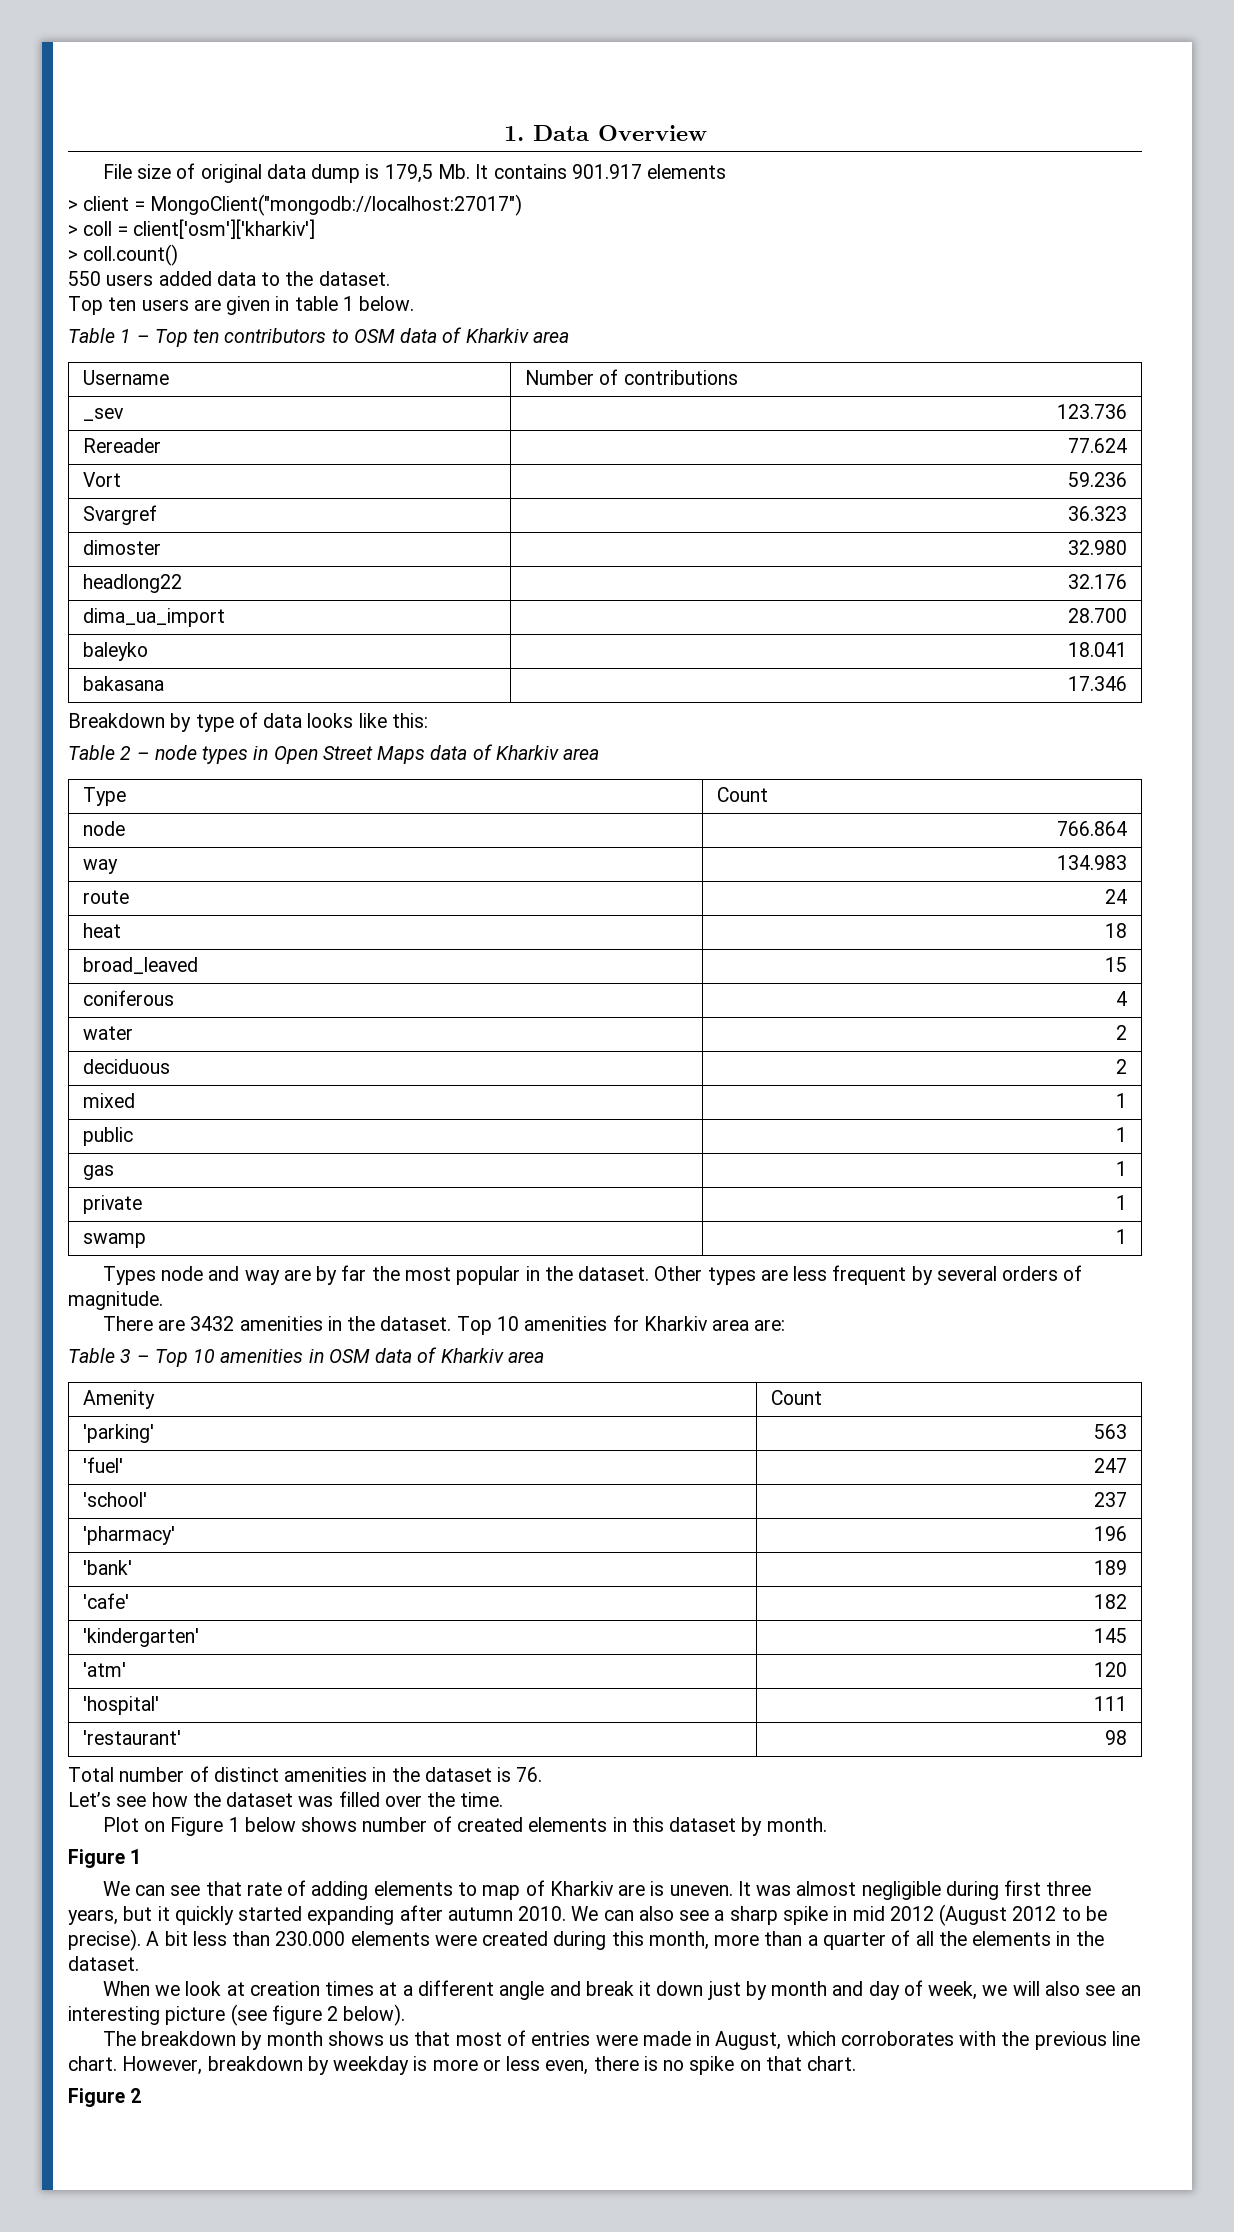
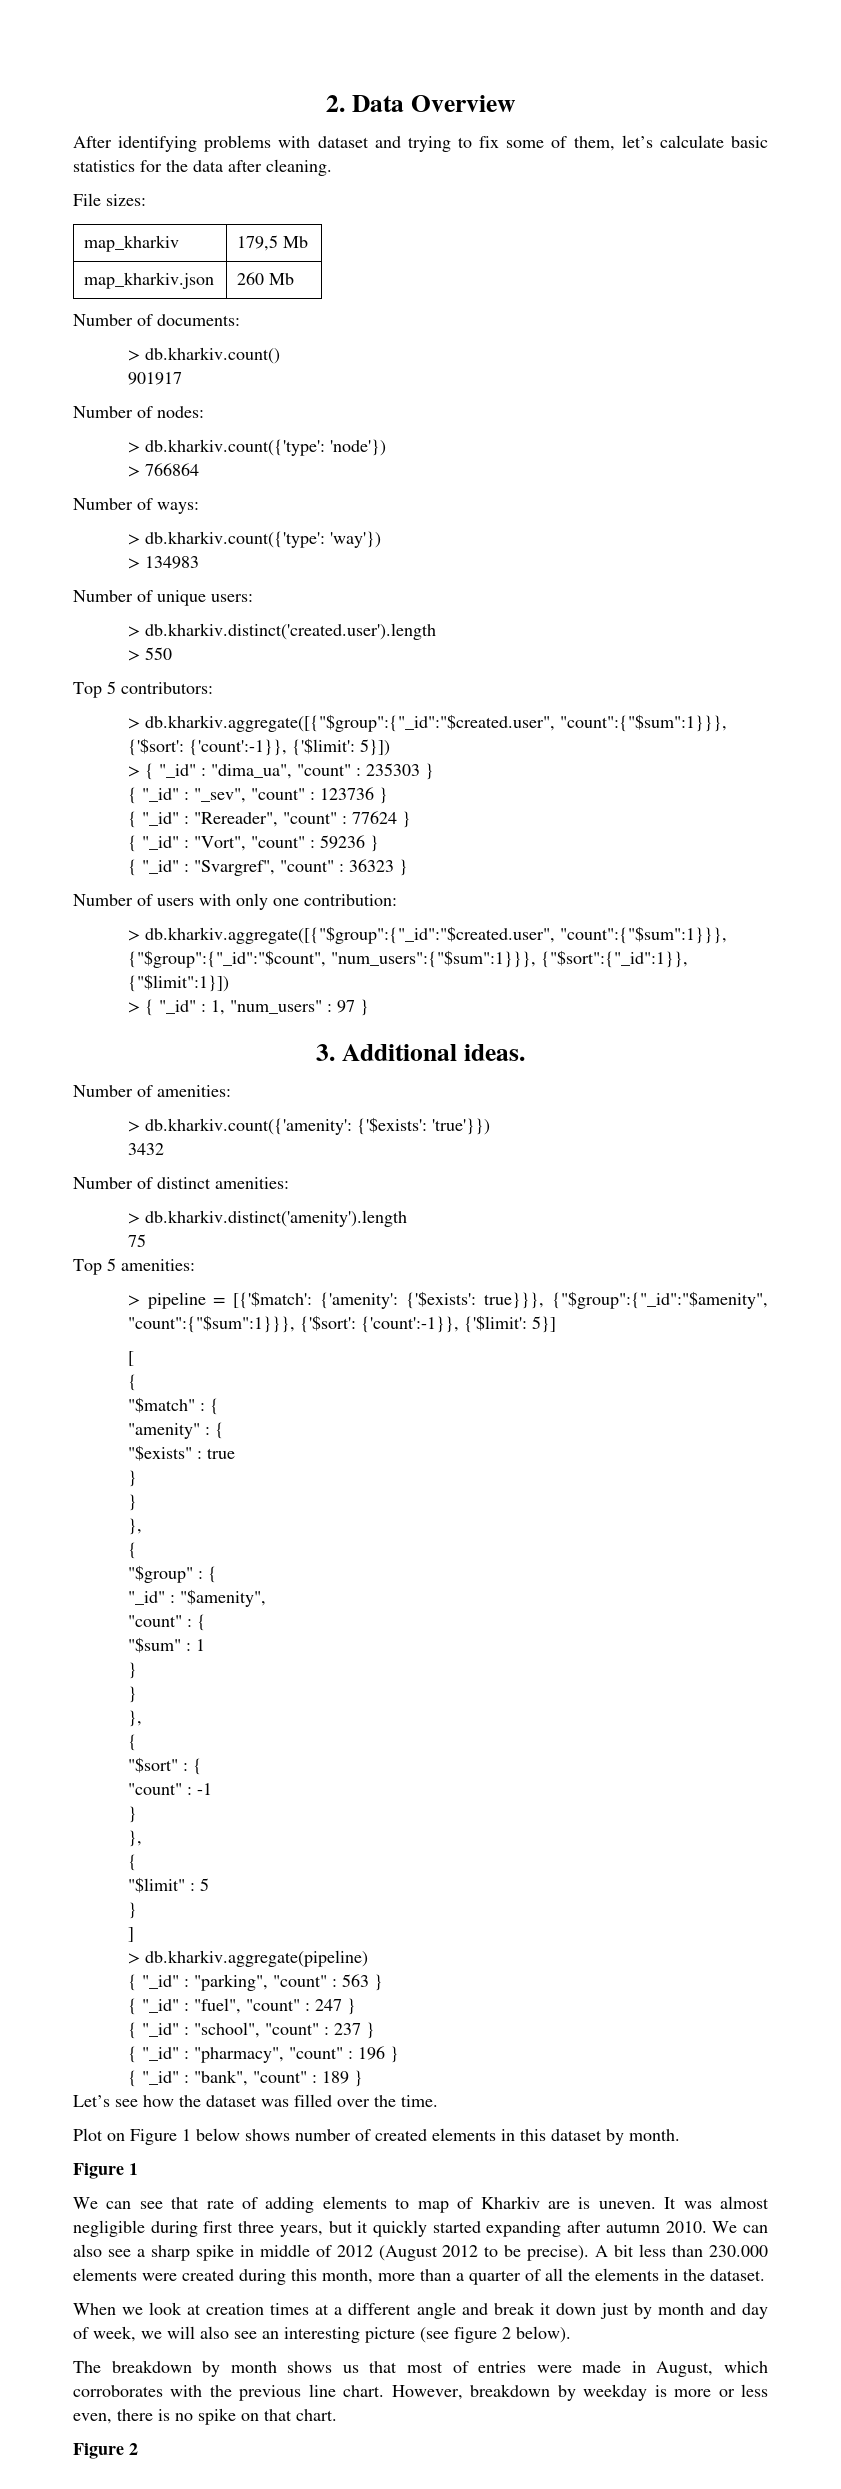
- 1. Data Overview
+ 2. Data Overview
- File size of original data dump is 179,5 Mb. It contains 901.917 elements
- > client = MongoClient("mongodb://localhost:27017")
- > coll = client['osm']['kharkiv']
- > coll.count()
- 550 users added data to the dataset.
- Top ten users are given in table 1 below.
- Table 1 – Top ten contributors to OSM data of Kharkiv area
- Username | Number of contributions
- _sev | 123.736
- Rereader | 77.624
- Vort | 59.236
- Svargref | 36.323
- dimoster | 32.980
- headlong22 | 32.176
- dima_ua_import | 28.700
- baleyko | 18.041
- bakasana | 17.346
- Breakdown by type of data looks like this:
- Table 2 – node types in Open Street Maps data of Kharkiv area
- Type | Count
- node | 766.864
- way | 134.983
- route | 24
- heat | 18
- broad_leaved | 15
- coniferous | 4
- water | 2
- deciduous | 2
- mixed | 1
- public | 1
- gas | 1
- private | 1
- swamp | 1
- Types node and way are by far the most popular in the dataset. Other types are less frequent by several orders of magnitude.
- There are 3432 amenities in the dataset. Top 10 amenities for Kharkiv area are:
- Table 3 – Top 10 amenities in OSM data of Kharkiv area
- Amenity | Count
- 'parking' | 563
- 'fuel' | 247
- 'school' | 237
- 'pharmacy' | 196
- 'bank' | 189
- 'cafe' | 182
- 'kindergarten' | 145
- 'atm' | 120
- 'hospital' | 111
- 'restaurant' | 98
- Total number of distinct amenities in the dataset is 76.
+ After identifying problems with dataset and trying to fix some of them, let’s calculate basic statistics for the data after cleaning.
+ File sizes:
+ map_kharkiv | 179,5 Mb
+ map_kharkiv.json | 260 Mb
+ Number of documents:
+ > db.kharkiv.count()
+ 901917
+ Number of nodes:
+ > db.kharkiv.count({'type': 'node'})
+ > 766864
+ Number of ways:
+ > db.kharkiv.count({'type': 'way'})
+ > 134983
+ Number of unique users:
+ > db.kharkiv.distinct('created.user').length
+ > 550
+ Top 5 contributors:
+ > db.kharkiv.aggregate([{"$group":{"_id":"$created.user", "count":{"$sum":1}}}, {'$sort': {'count':-1}}, {'$limit': 5}])
+ > { "_id" : "dima_ua", "count" : 235303 }
+ { "_id" : "_sev", "count" : 123736 }
+ { "_id" : "Rereader", "count" : 77624 }
+ { "_id" : "Vort", "count" : 59236 }
+ { "_id" : "Svargref", "count" : 36323 }
+ Number of users with only one contribution:
+ > db.kharkiv.aggregate([{"$group":{"_id":"$created.user", "count":{"$sum":1}}}, {"$group":{"_id":"$count", "num_users":{"$sum":1}}}, {"$sort":{"_id":1}}, {"$limit":1}])
+ > { "_id" : 1, "num_users" : 97 }
+ 3. Additional ideas.
+ Number of amenities:
+ > db.kharkiv.count({'amenity': {'$exists': 'true'}})
+ 3432
+ Number of distinct amenities:
+ > db.kharkiv.distinct('amenity').length
+ 75
+ Top 5 amenities:
+ > pipeline = [{'$match': {'amenity': {'$exists': true}}}, {"$group":{"_id":"$amenity", "count":{"$sum":1}}}, {'$sort': {'count':-1}}, {'$limit': 5}]
+ [
+ {
+ "$match" : {
+ "amenity" : {
+ "$exists" : true
+ }
+ }
+ },
+ {
+ "$group" : {
+ "_id" : "$amenity",
+ "count" : {
+ "$sum" : 1
+ }
+ }
+ },
+ {
+ "$sort" : {
+ "count" : -1
+ }
+ },
+ {
+ "$limit" : 5
+ }
+ ]
+ > db.kharkiv.aggregate(pipeline)
+ { "_id" : "parking", "count" : 563 }
+ { "_id" : "fuel", "count" : 247 }
+ { "_id" : "school", "count" : 237 }
+ { "_id" : "pharmacy", "count" : 196 }
+ { "_id" : "bank", "count" : 189 }
- We can also see a sharp spike in mid 2012 (August 2012 to be precise).
+ We can also see a sharp spike in middle of 2012 (August 2012 to be precise).

